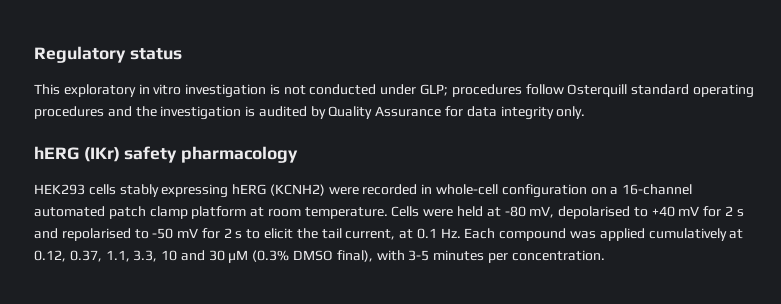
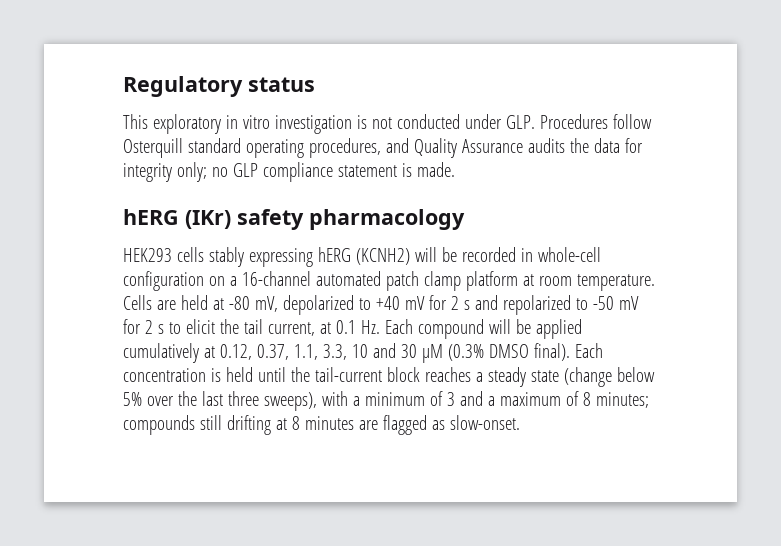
- This exploratory in vitro investigation is not conducted under GLP; procedures follow Osterquill standard operating procedures and the investigation is audited by Quality Assurance for data integrity only.
+ This exploratory in vitro investigation is not conducted under GLP. Procedures follow Osterquill standard operating procedures, and Quality Assurance audits the data for integrity only; no GLP compliance statement is made.
- HEK293 cells stably expressing hERG (KCNH2) were recorded in whole-cell configuration on a 16-channel automated patch clamp platform at room temperature.
+ HEK293 cells stably expressing hERG (KCNH2) will be recorded in whole-cell configuration on a 16-channel automated patch clamp platform at room temperature.
- Cells were held at -80 mV, depolarised to +40 mV for 2 s and repolarised to -50 mV for 2 s to elicit the tail current, at 0.1 Hz. Each compound was applied cumulatively at 0.12, 0.37, 1.1, 3.3, 10 and 30 µM (0.3% DMSO final), with 3-5 minutes per concentration.
+ Cells are held at -80 mV, depolarized to +40 mV for 2 s and repolarized to -50 mV for 2 s to elicit the tail current, at 0.1 Hz. Each compound will be applied cumulatively at 0.12, 0.37, 1.1, 3.3, 10 and 30 µM (0.3% DMSO final). Each concentration is held until the tail-current block reaches a steady state (change below 5% over the last three sweeps), with a minimum of 3 and a maximum of 8 minutes; compounds still drifting at 8 minutes are flagged as slow-onset.

